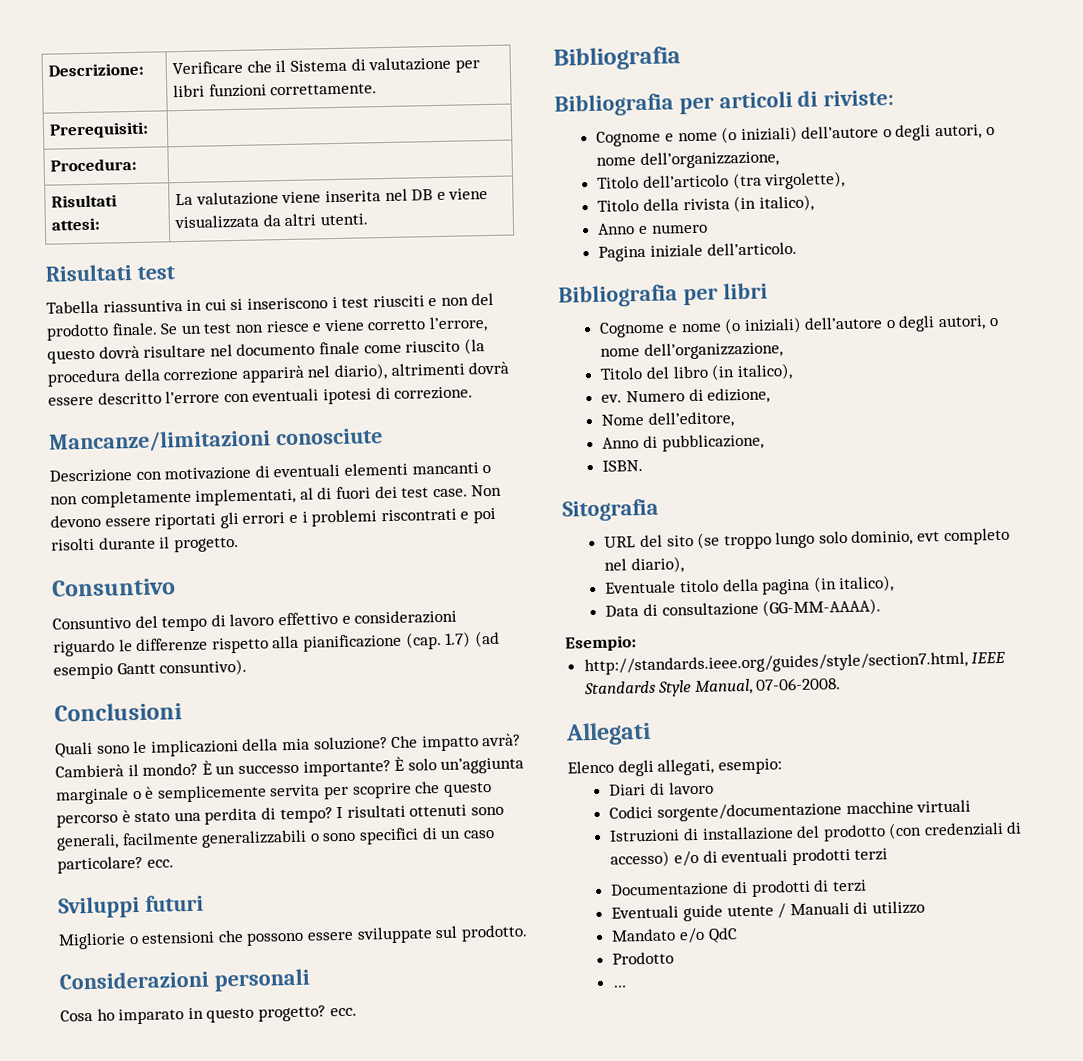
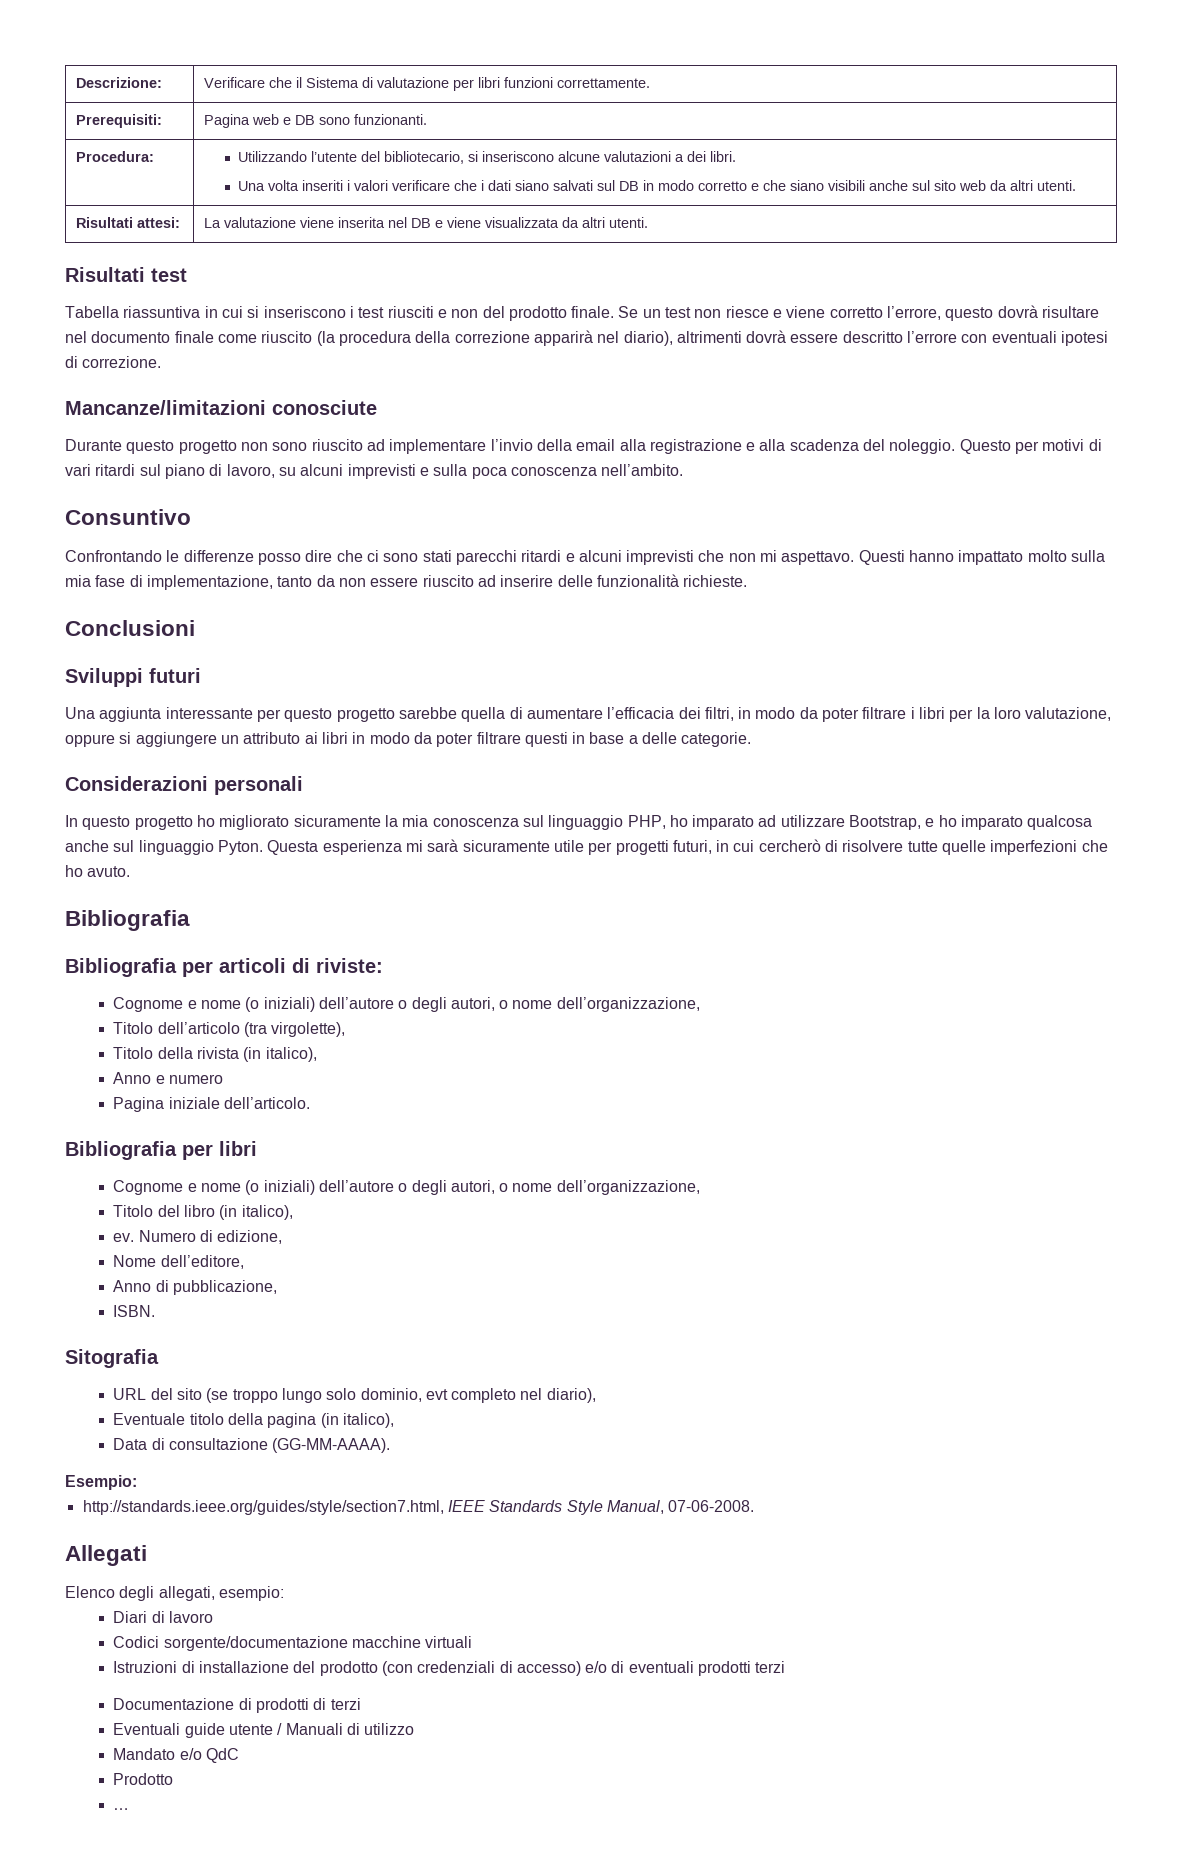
- Prerequisiti: |
- Procedura: |
+ Prerequisiti: | Pagina web e DB sono funzionanti.
+ Procedura: | Utilizzando l’utente del bibliotecario, si inseriscono alcune valutazioni a dei libri.
+ Una volta inseriti i valori verificare che i dati siano salvati sul DB in modo corretto e che siano visibili anche sul sito web da altri utenti.
- Descrizione con motivazione di eventuali elementi mancanti o non completamente implementati, al di fuori dei test case. Non devono essere riportati gli errori e i problemi riscontrati e poi risolti durante il progetto.
+ Durante questo progetto non sono riuscito ad implementare l’invio della email alla registrazione e alla scadenza del noleggio. Questo per motivi di vari ritardi sul piano di lavoro, su alcuni imprevisti e sulla poca conoscenza nell’ambito.
  Consuntivo
- Consuntivo del tempo di lavoro effettivo e considerazioni riguardo le differenze rispetto alla pianificazione (cap. 1.7) (ad esempio Gantt consuntivo).
+ Confrontando le differenze posso dire che ci sono stati parecchi ritardi e alcuni imprevisti che non mi aspettavo. Questi hanno impattato molto sulla mia fase di implementazione, tanto da non essere riuscito ad inserire delle funzionalità richieste.
  Conclusioni
- Quali sono le implicazioni della mia soluzione? Che impatto avrà? Cambierà il mondo? È un successo importante? È solo un’aggiunta marginale o è semplicemente servita per scoprire che questo percorso è stato una perdita di tempo? I risultati ottenuti sono generali, facilmente generalizzabili o sono specifici di un caso particolare? ecc.
  Sviluppi futuri
- Migliorie o estensioni che possono essere sviluppate sul prodotto.
+ Una aggiunta interessante per questo progetto sarebbe quella di aumentare l’efficacia dei filtri, in modo da poter filtrare i libri per la loro valutazione, oppure si aggiungere un attributo ai libri in modo da poter filtrare questi in base a delle categorie.
  Considerazioni personali
- Cosa ho imparato in questo progetto? ecc.
+ In questo progetto ho migliorato sicuramente la mia conoscenza sul linguaggio PHP, ho imparato ad utilizzare Bootstrap, e ho imparato qualcosa anche sul linguaggio Pyton. Questa esperienza mi sarà sicuramente utile per progetti futuri, in cui cercherò di risolvere tutte quelle imperfezioni che ho avuto.

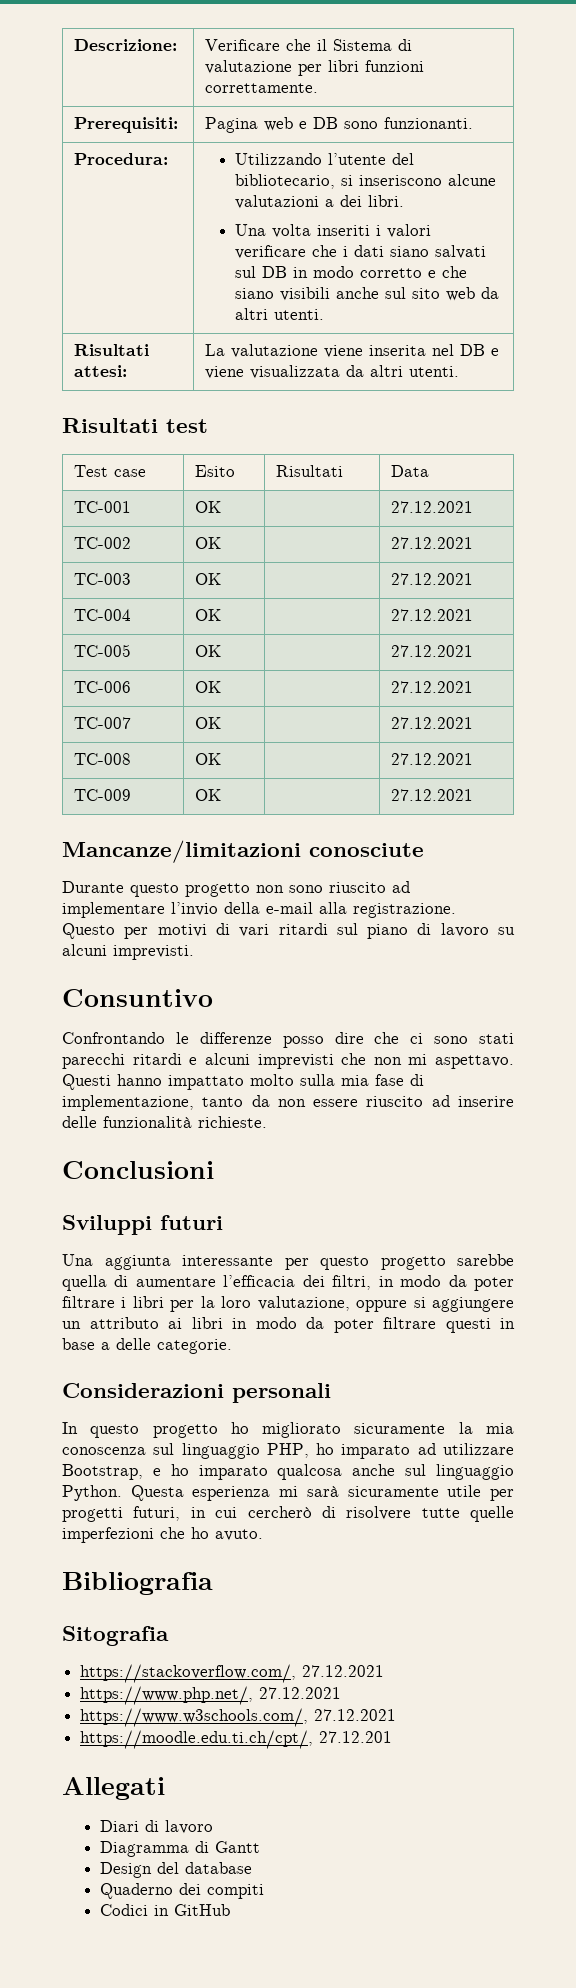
- Tabella riassuntiva in cui si inseriscono i test riusciti e non del prodotto finale. Se un test non riesce e viene corretto l’errore, questo dovrà risultare nel documento finale come riuscito (la procedura della correzione apparirà nel diario), altrimenti dovrà essere descritto l’errore con eventuali ipotesi di correzione.
+ Test case | Esito | Risultati | Data
+ TC-001 | OK | | 27.12.2021
+ TC-002 | OK | | 27.12.2021
+ TC-003 | OK | | 27.12.2021
+ TC-004 | OK | | 27.12.2021
+ TC-005 | OK | | 27.12.2021
+ TC-006 | OK | | 27.12.2021
+ TC-007 | OK | | 27.12.2021
+ TC-008 | OK | | 27.12.2021
+ TC-009 | OK | | 27.12.2021
- Durante questo progetto non sono riuscito ad implementare l’invio della email alla registrazione e alla scadenza del noleggio.
+ Durante questo progetto non sono riuscito ad implementare l’invio della e-mail alla registrazione.
- Questo per motivi di vari ritardi sul piano di lavoro, su alcuni imprevisti e sulla poca conoscenza nell’ambito.
+ Questo per motivi di vari ritardi sul piano di lavoro su alcuni imprevisti.
- In questo progetto ho migliorato sicuramente la mia conoscenza sul linguaggio PHP, ho imparato ad utilizzare Bootstrap, e ho imparato qualcosa anche sul linguaggio Pyton.
+ In questo progetto ho migliorato sicuramente la mia conoscenza sul linguaggio PHP, ho imparato ad utilizzare Bootstrap, e ho imparato qualcosa anche sul linguaggio Python.
- Bibliografia per articoli di riviste:
- Cognome e nome (o iniziali) dell’autore o degli autori, o nome dell’organizzazione,
- Titolo dell’articolo (tra virgolette),
- Titolo della rivista (in italico),
- Anno e numero
- Pagina iniziale dell’articolo.
- Bibliografia per libri
- Cognome e nome (o iniziali) dell’autore o degli autori, o nome dell’organizzazione,
- Titolo del libro (in italico),
- ev. Numero di edizione,
- Nome dell’editore,
- Anno di pubblicazione,
- ISBN.
  Sitografia
- URL del sito (se troppo lungo solo dominio, evt completo nel diario),
- Eventuale titolo della pagina (in italico),
- Data di consultazione (GG-MM-AAAA).
- Esempio:
- http://standards.ieee.org/guides/style/section7.html, IEEE Standards Style Manual, 07-06-2008.
+ https://stackoverflow.com/, 27.12.2021
+ https://www.php.net/, 27.12.2021
+ https://www.w3schools.com/, 27.12.2021
+ https://moodle.edu.ti.ch/cpt/, 27.12.201
  Allegati
- Elenco degli allegati, esempio:
  Diari di lavoro
- Codici sorgente/documentazione macchine virtuali
- Istruzioni di installazione del prodotto (con credenziali di accesso) e/o di eventuali prodotti terzi
- Documentazione di prodotti di terzi
- Eventuali guide utente / Manuali di utilizzo
- Mandato e/o QdC
- Prodotto
- …
+ Diagramma di Gantt
+ Design del database
+ Quaderno dei compiti
+ Codici in GitHub

